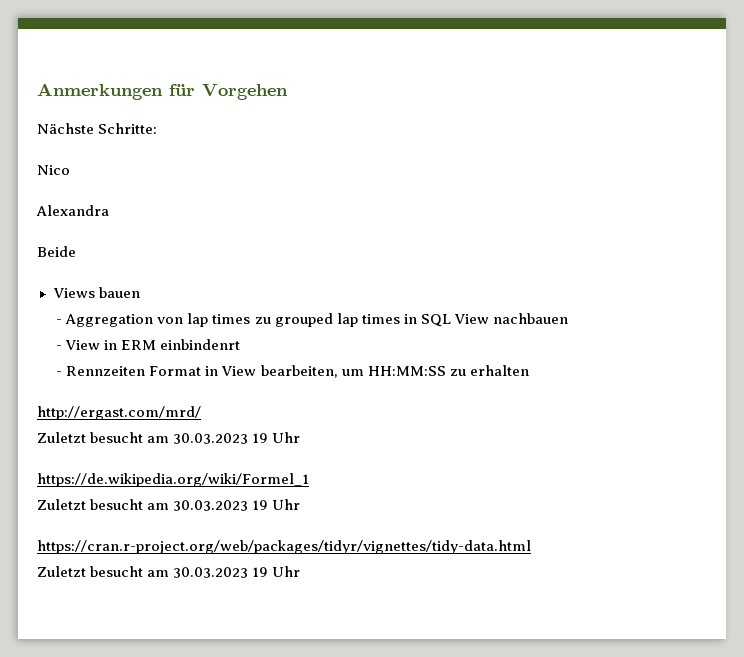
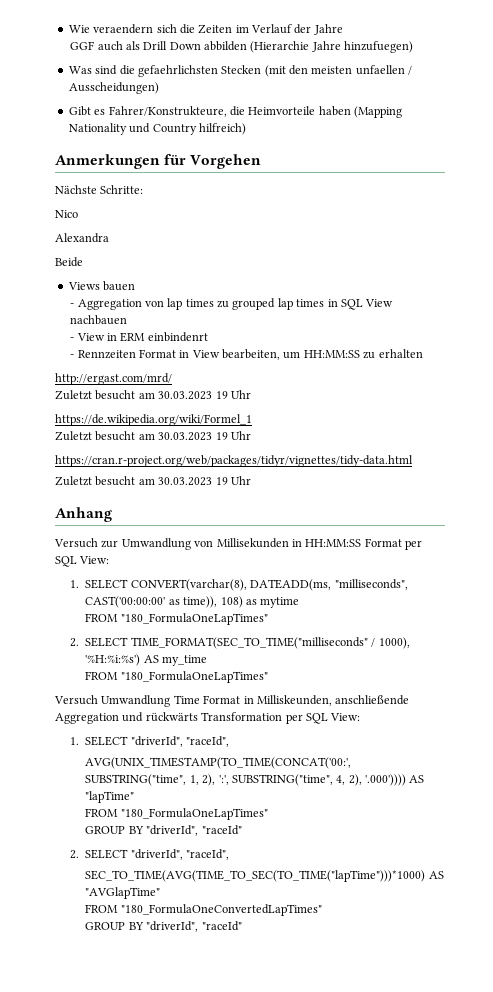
+ Wie veraendern sich die Zeiten im Verlauf der Jahre
+ GGF auch als Drill Down abbilden (Hierarchie Jahre hinzufuegen)
+ Was sind die gefaehrlichsten Stecken (mit den meisten unfaellen / Ausscheidungen)
+ Gibt es Fahrer/Konstrukteure, die Heimvorteile haben (Mapping Nationality und Country hilfreich)
+ Anhang
+ Versuch zur Umwandlung von Millisekunden in HH:MM:SS Format per SQL View:
+ 1. SELECT CONVERT(varchar(8), DATEADD(ms, "milliseconds", CAST('00:00:00' as time)), 108) as mytime
+ FROM "180_FormulaOneLapTimes"
+ 2. SELECT TIME_FORMAT(SEC_TO_TIME("milliseconds" / 1000), '%H:%i:%s') AS my_time
+ FROM "180_FormulaOneLapTimes"
+ Versuch Umwandlung Time Format in Milliskeunden, anschließende Aggregation und rückwärts Transformation per SQL View:
+ 1. SELECT "driverId", "raceId",
+ AVG(UNIX_TIMESTAMP(TO_TIME(CONCAT('00:', SUBSTRING("time", 1, 2), ':', SUBSTRING("time", 4, 2), '.000')))) AS "lapTime"
+ FROM "180_FormulaOneLapTimes"
+ GROUP BY "driverId", "raceId"
+ 2. SELECT "driverId", "raceId",
+ SEC_TO_TIME(AVG(TIME_TO_SEC(TO_TIME("lapTime")))*1000) AS "AVGlapTime"
+ FROM "180_FormulaOneConvertedLapTimes"
+ GROUP BY "driverId", "raceId"

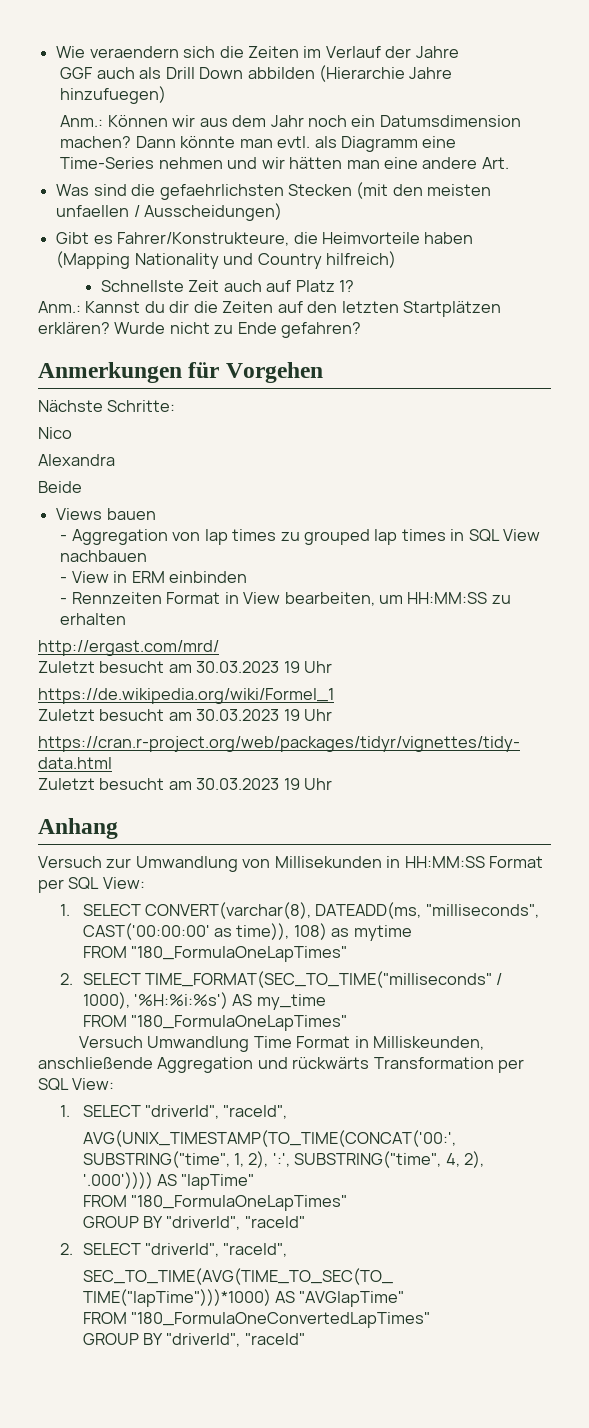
+ Anm.: Können wir aus dem Jahr noch ein Datumsdimension machen? Dann könnte man evtl. als Diagramm eine Time-Series nehmen und wir hätten man eine andere Art.
+ Schnellste Zeit auch auf Platz 1?
+ Anm.: Kannst du dir die Zeiten auf den letzten Startplätzen erklären? Wurde nicht zu Ende gefahren?
- - View in ERM einbindenrt
+ - View in ERM einbinden

